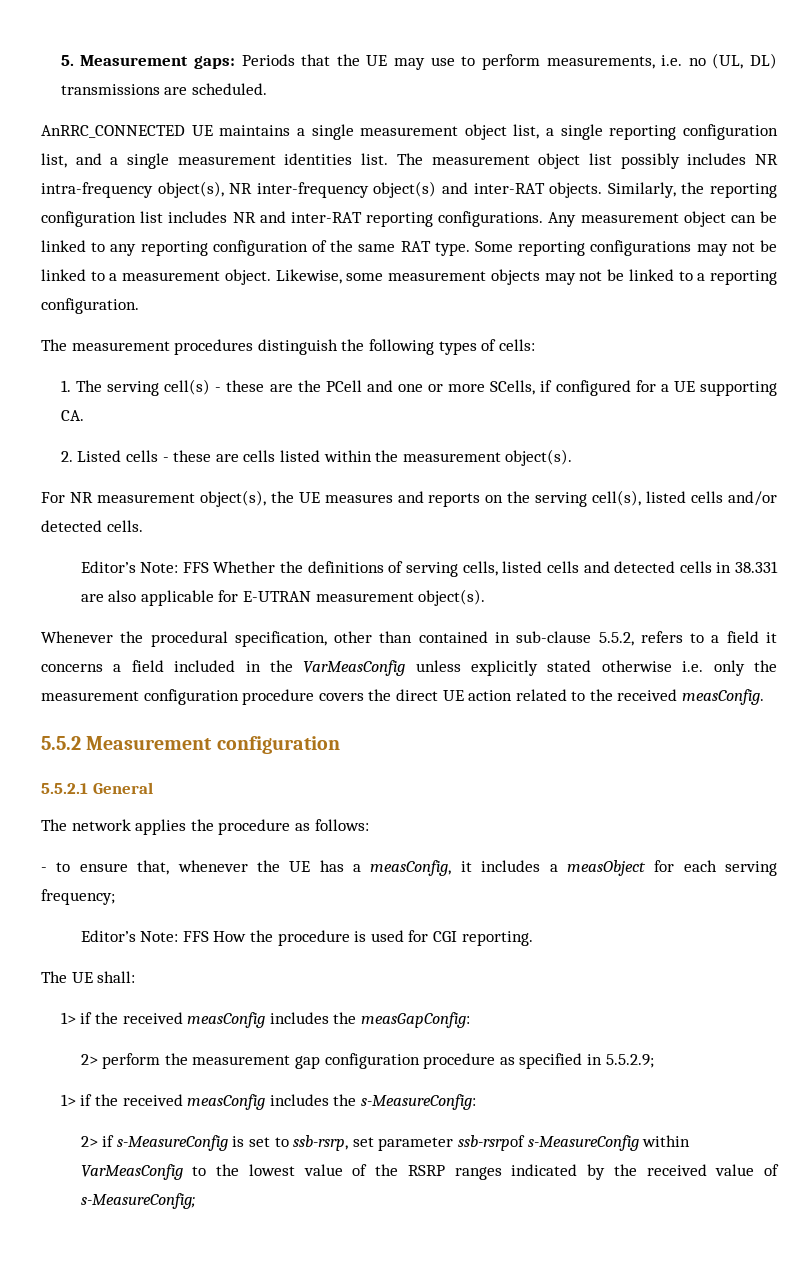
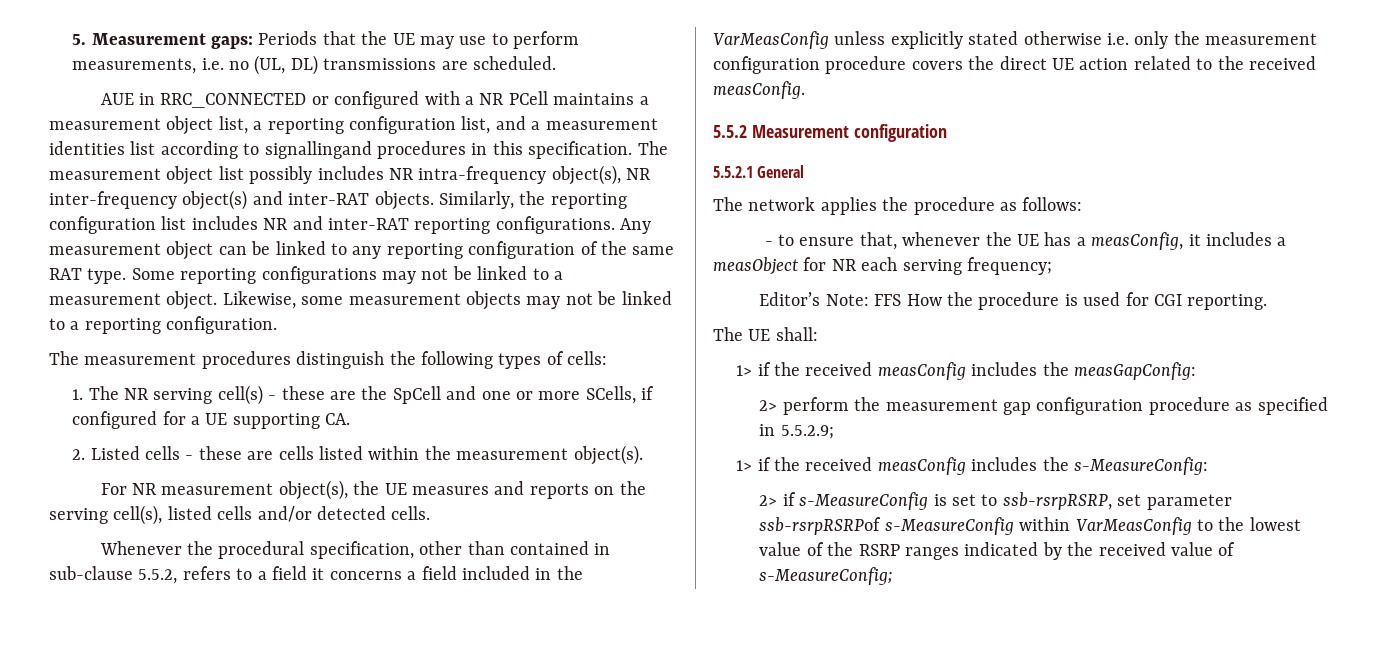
- AnRRC_CONNECTED UE maintains a single measurement object list, a single reporting configuration list, and a single measurement identities list.
+ AUE in RRC_CONNECTED or configured with a NR PCell maintains a measurement object list, a reporting configuration list, and a measurement identities list according to signallingand procedures in this specification.
- 1. The serving cell(s) - these are the PCell and one or more SCells, if configured for a UE supporting CA.
+ 1. The NR serving cell(s) - these are the SpCell and one or more SCells, if configured for a UE supporting CA.
- Editor’s Note: FFS Whether the definitions of serving cells, listed cells and detected cells in 38.331 are also applicable for E-UTRAN measurement object(s).
- - to ensure that, whenever the UE has a measConfig, it includes a measObject for each serving frequency;
+ - to ensure that, whenever the UE has a measConfig, it includes a measObject for NR each serving frequency;
- 2> if s-MeasureConfig is set to ssb-rsrp, set parameter ssb-rsrpof s-MeasureConfig within VarMeasConfig to the lowest value of the RSRP ranges indicated by the received value of s-MeasureConfig;
+ 2> if s-MeasureConfig is set to ssb-rsrpRSRP, set parameter ssb-rsrpRSRPof s-MeasureConfig within VarMeasConfig to the lowest value of the RSRP ranges indicated by the received value of s-MeasureConfig;

